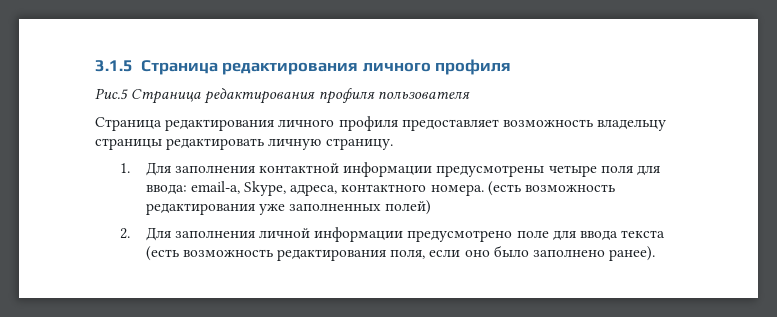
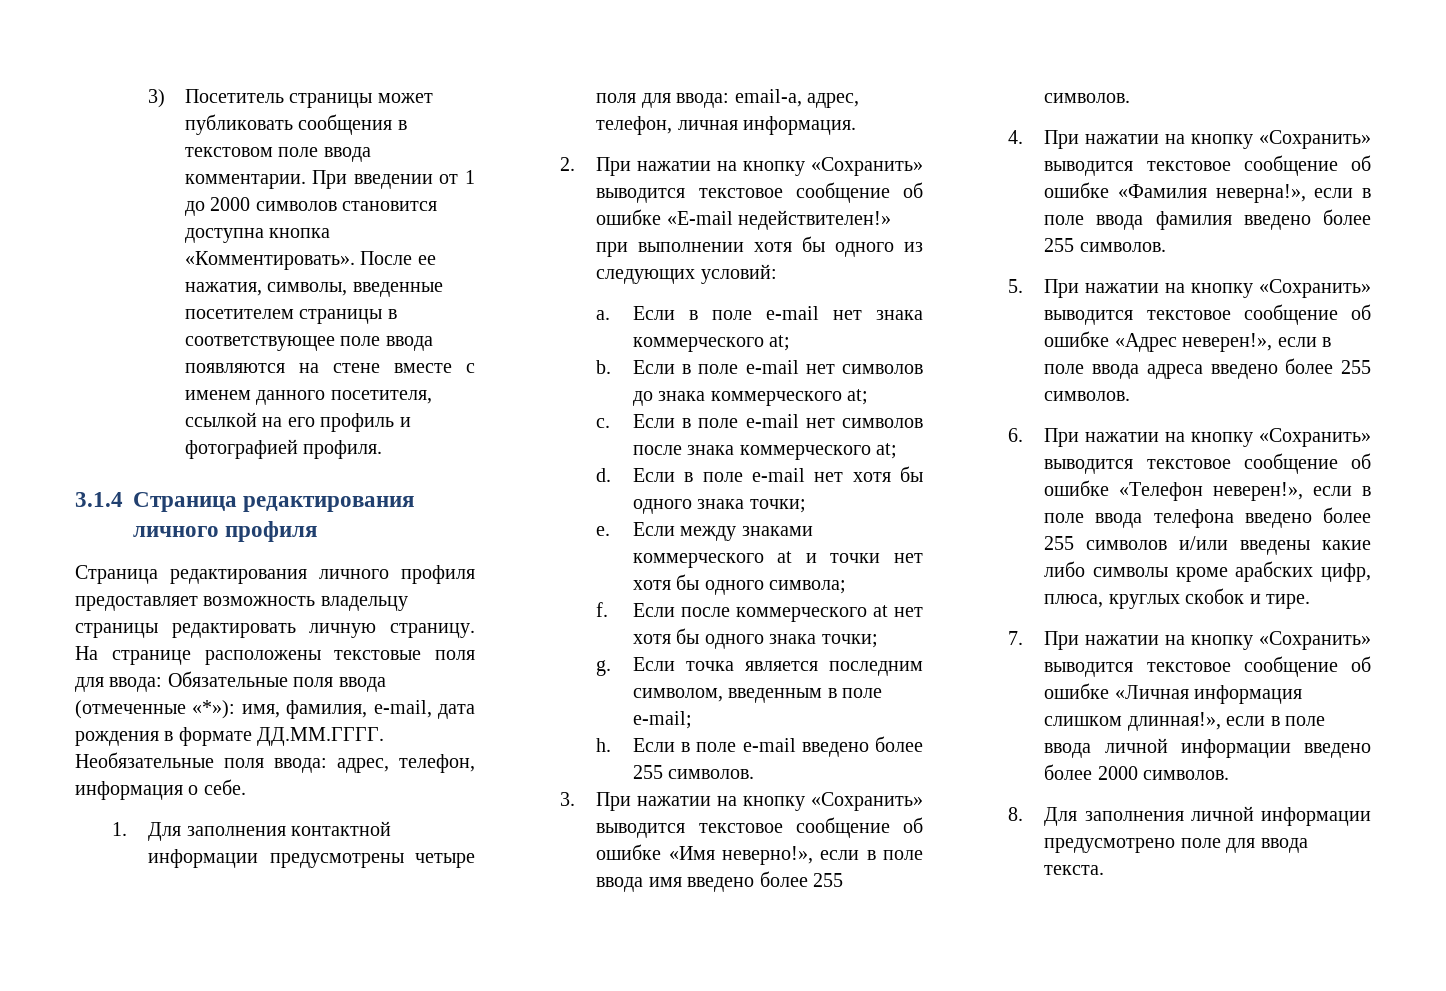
- 3.1.5 Страница редактирования личного профиля
- Рис.5 Страница редактирования профиля пользователя
+ 3) Посетитель страницы может публиковать сообщения в текстовом поле ввода комментарии. При введении от 1 до 2000 символов становится доступна кнопка «Комментировать». После ее нажатия, символы, введенные посетителем страницы в соответствующее поле ввода появляются на стене вместе с именем данного посетителя, ссылкой на его профиль и фотографией профиля.
+ 3.1.4 Страница редактирования личного профиля
+ На странице расположены текстовые поля для ввода: Обязательные поля ввода (отмеченные «*»): имя, фамилия, e-mail, дата рождения в формате ДД.ММ.ГГГГ. Необязательные поля ввода: адрес, телефон, информация о себе.
- 1. Для заполнения контактной информации предусмотрены четыре поля для ввода: email-а, Skype, адреса, контактного номера. (есть возможность редактирования уже заполненных полей)
- 2. Для заполнения личной информации предусмотрено поле для ввода текста (есть возможность редактирования поля, если оно было заполнено ранее).
+ 1. Для заполнения контактной информации предусмотрены четыре поля для ввода: email-а, адрес, телефон, личная информация.
+ 2. При нажатии на кнопку «Сохранить» выводится текстовое сообщение об ошибке «E-mail недействителен!» при выполнении хотя бы одного из следующих условий:
+ a. Если в поле e-mail нет знака коммерческого at;
+ b. Если в поле e-mail нет символов до знака коммерческого at;
+ c. Если в поле e-mail нет символов после знака коммерческого at;
+ d. Если в поле e-mail нет хотя бы одного знака точки;
+ e. Если между знаками коммерческого at и точки нет хотя бы одного символа;
+ f. Если после коммерческого at нет хотя бы одного знака точки;
+ g. Если точка является последним символом, введенным в поле e-mail;
+ h. Если в поле e-mail введено более 255 символов.
+ 3. При нажатии на кнопку «Сохранить» выводится текстовое сообщение об ошибке «Имя неверно!», если в поле ввода имя введено более 255 символов.
+ 4. При нажатии на кнопку «Сохранить» выводится текстовое сообщение об ошибке «Фамилия неверна!», если в поле ввода фамилия введено более 255 символов.
+ 5. При нажатии на кнопку «Сохранить» выводится текстовое сообщение об ошибке «Адрес неверен!», если в поле ввода адреса введено более 255 символов.
+ 6. При нажатии на кнопку «Сохранить» выводится текстовое сообщение об ошибке «Телефон неверен!», если в поле ввода телефона введено более 255 символов и/или введены какие либо символы кроме арабских цифр, плюса, круглых скобок и тире.
+ 7. При нажатии на кнопку «Сохранить» выводится текстовое сообщение об ошибке «Личная информация слишком длинная!», если в поле ввода личной информации введено более 2000 символов.
+ 8. Для заполнения личной информации предусмотрено поле для ввода текста.

